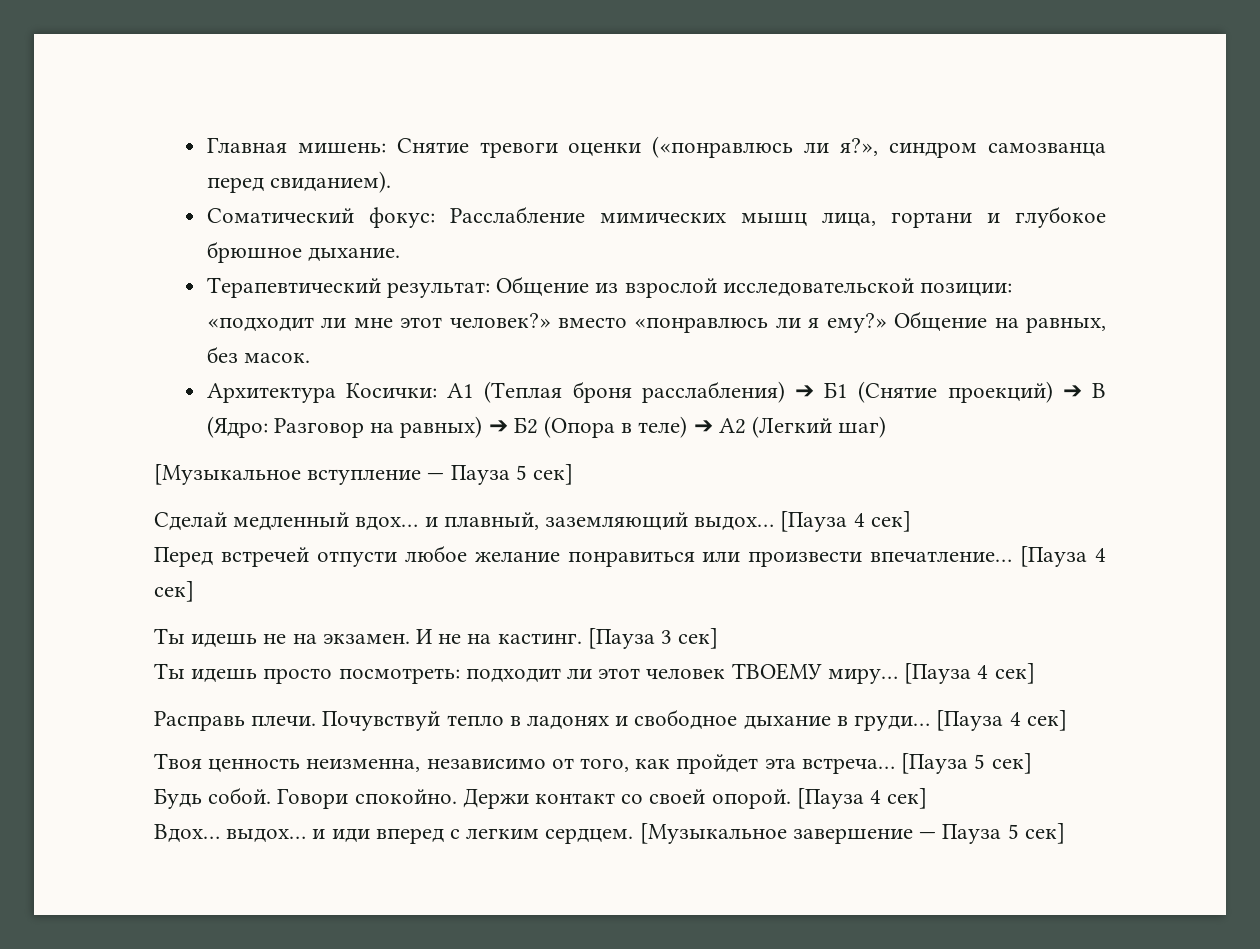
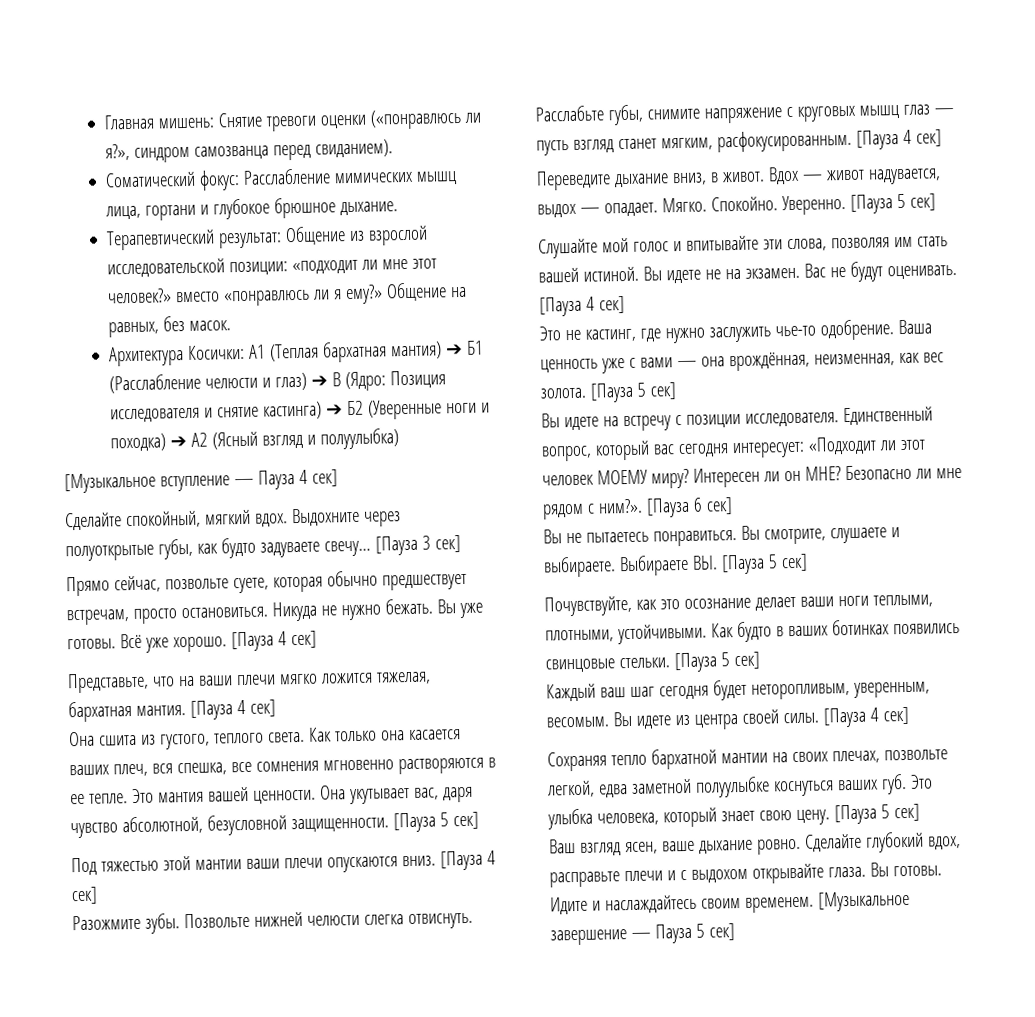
- Архитектура Косички: А1 (Теплая броня расслабления) ➔ Б1 (Снятие проекций) ➔ В (Ядро: Разговор на равных) ➔ Б2 (Опора в теле) ➔ А2 (Легкий шаг)
+ Архитектура Косички: А1 (Теплая бархатная мантия) ➔ Б1 (Расслабление челюсти и глаз) ➔ В (Ядро: Позиция исследователя и снятие кастинга) ➔ Б2 (Уверенные ноги и походка) ➔ А2 (Ясный взгляд и полуулыбка)
- [Музыкальное вступление — Пауза 5 сек]
- Сделай медленный вдох… и плавный, заземляющий выдох… [Пауза 4 сек]
- Перед встречей отпусти любое желание понравиться или произвести впечатление… [Пауза 4 сек]
- Ты идешь не на экзамен. И не на кастинг. [Пауза 3 сек]
- Ты идешь просто посмотреть: подходит ли этот человек ТВОЕМУ миру… [Пауза 4 сек]
- Расправь плечи. Почувствуй тепло в ладонях и свободное дыхание в груди… [Пауза 4 сек]
- Твоя ценность неизменна, независимо от того, как пройдет эта встреча… [Пауза 5 сек]
- Будь собой. Говори спокойно. Держи контакт со своей опорой. [Пауза 4 сек]
- Вдох… выдох… и иди вперед с легким сердцем.
+ [Музыкальное вступление — Пауза 4 сек]
+ Сделайте спокойный, мягкий вдох. Выдохните через полуоткрытые губы, как будто задуваете свечу… [Пауза 3 сек]
+ Прямо сейчас, позвольте суете, которая обычно предшествует встречам, просто остановиться. Никуда не нужно бежать. Вы уже готовы. Всё уже хорошо. [Пауза 4 сек]
+ Представьте, что на ваши плечи мягко ложится тяжелая, бархатная мантия. [Пауза 4 сек]
+ Она сшита из густого, теплого света. Как только она касается ваших плеч, вся спешка, все сомнения мгновенно растворяются в ее тепле. Это мантия вашей ценности. Она укутывает вас, даря чувство абсолютной, безусловной защищенности. [Пауза 5 сек]
+ Под тяжестью этой мантии ваши плечи опускаются вниз. [Пауза 4 сек]
+ Разожмите зубы. Позвольте нижней челюсти слегка отвиснуть. Расслабьте губы, снимите напряжение с круговых мышц глаз — пусть взгляд станет мягким, расфокусированным. [Пауза 4 сек]
+ Переведите дыхание вниз, в живот. Вдох — живот надувается, выдох — опадает. Мягко. Спокойно. Уверенно. [Пауза 5 сек]
+ Слушайте мой голос и впитывайте эти слова, позволяя им стать вашей истиной. Вы идете не на экзамен. Вас не будут оценивать. [Пауза 4 сек]
+ Это не кастинг, где нужно заслужить чье-то одобрение. Ваша ценность уже с вами — она врождённая, неизменная, как вес золота. [Пауза 5 сек]
+ Вы идете на встречу с позиции исследователя. Единственный вопрос, который вас сегодня интересует: «Подходит ли этот человек МОЕМУ миру? Интересен ли он МНЕ? Безопасно ли мне рядом с ним?». [Пауза 6 сек]
+ Вы не пытаетесь понравиться. Вы смотрите, слушаете и выбираете. Выбираете ВЫ. [Пауза 5 сек]
+ Почувствуйте, как это осознание делает ваши ноги теплыми, плотными, устойчивыми. Как будто в ваших ботинках появились свинцовые стельки. [Пауза 5 сек]
+ Каждый ваш шаг сегодня будет неторопливым, уверенным, весомым. Вы идете из центра своей силы. [Пауза 4 сек]
+ Сохраняя тепло бархатной мантии на своих плечах, позвольте легкой, едва заметной полуулыбке коснуться ваших губ. Это улыбка человека, который знает свою цену. [Пауза 5 сек]
+ Ваш взгляд ясен, ваше дыхание ровно. Сделайте глубокий вдох, расправьте плечи и с выдохом открывайте глаза. Вы готовы. Идите и наслаждайтесь своим временем.

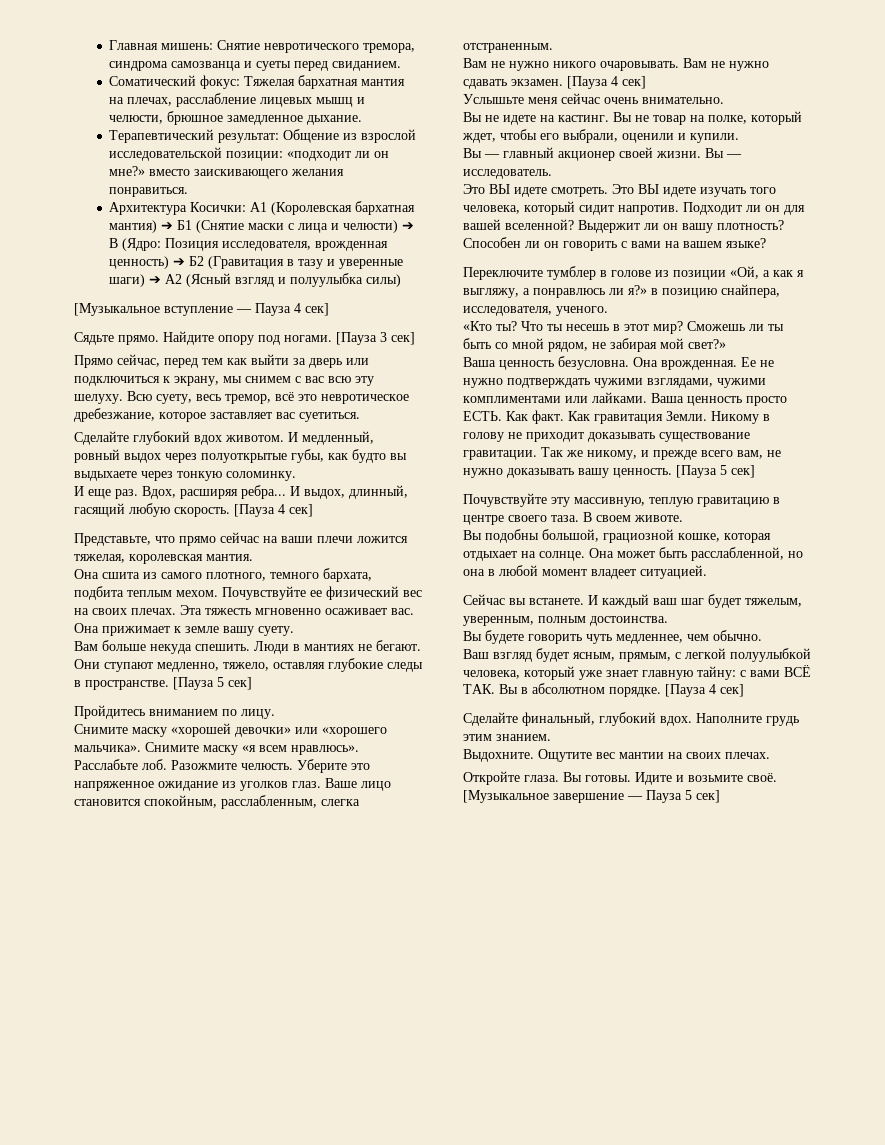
- Главная мишень: Снятие тревоги оценки («понравлюсь ли я?», синдром самозванца перед свиданием).
- Соматический фокус: Расслабление мимических мышц лица, гортани и глубокое брюшное дыхание.
+ Главная мишень: Снятие невротического тремора, синдрома самозванца и суеты перед свиданием.
+ Соматический фокус: Тяжелая бархатная мантия на плечах, расслабление лицевых мышц и челюсти, брюшное замедленное дыхание.
- Терапевтический результат: Общение из взрослой исследовательской позиции: «подходит ли мне этот человек?» вместо «понравлюсь ли я ему?» Общение на равных, без масок.
+ Терапевтический результат: Общение из взрослой исследовательской позиции: «подходит ли он мне?» вместо заискивающего желания понравиться.
- Архитектура Косички: А1 (Теплая бархатная мантия) ➔ Б1 (Расслабление челюсти и глаз) ➔ В (Ядро: Позиция исследователя и снятие кастинга) ➔ Б2 (Уверенные ноги и походка) ➔ А2 (Ясный взгляд и полуулыбка)
+ Архитектура Косички: А1 (Королевская бархатная мантия) ➔ Б1 (Снятие маски с лица и челюсти) ➔ В (Ядро: Позиция исследователя, врожденная ценность) ➔ Б2 (Гравитация в тазу и уверенные шаги) ➔ А2 (Ясный взгляд и полуулыбка силы)
- Сделайте спокойный, мягкий вдох. Выдохните через полуоткрытые губы, как будто задуваете свечу…
+ Сядьте прямо. Найдите опору под ногами.
- Прямо сейчас, позвольте суете, которая обычно предшествует встречам, просто остановиться. Никуда не нужно бежать. Вы уже готовы. Всё уже хорошо.
+ Прямо сейчас, перед тем как выйти за дверь или подключиться к экрану, мы снимем с вас всю эту шелуху. Всю суету, весь тремор, всё это невротическое дребезжание, которое заставляет вас суетиться.
+ Сделайте глубокий вдох животом. И медленный, ровный выдох через полуоткрытые губы, как будто вы выдыхаете через тонкую соломинку.
+ И еще раз. Вдох, расширяя ребра... И выдох, длинный, гасящий любую скорость.
- Представьте, что на ваши плечи мягко ложится тяжелая, бархатная мантия. [Пауза 4 сек]
- Она сшита из густого, теплого света. Как только она касается ваших плеч, вся спешка, все сомнения мгновенно растворяются в ее тепле. Это мантия вашей ценности. Она укутывает вас, даря чувство абсолютной, безусловной защищенности. [Пауза 5 сек]
- Под тяжестью этой мантии ваши плечи опускаются вниз. [Пауза 4 сек]
- Разожмите зубы. Позвольте нижней челюсти слегка отвиснуть. Расслабьте губы, снимите напряжение с круговых мышц глаз — пусть взгляд станет мягким, расфокусированным. [Пауза 4 сек]
- Переведите дыхание вниз, в живот. Вдох — живот надувается, выдох — опадает. Мягко. Спокойно. Уверенно. [Пауза 5 сек]
- Слушайте мой голос и впитывайте эти слова, позволяя им стать вашей истиной. Вы идете не на экзамен. Вас не будут оценивать. [Пауза 4 сек]
- Это не кастинг, где нужно заслужить чье-то одобрение. Ваша ценность уже с вами — она врождённая, неизменная, как вес золота. [Пауза 5 сек]
- Вы идете на встречу с позиции исследователя. Единственный вопрос, который вас сегодня интересует: «Подходит ли этот человек МОЕМУ миру? Интересен ли он МНЕ? Безопасно ли мне рядом с ним?». [Пауза 6 сек]
- Вы не пытаетесь понравиться. Вы смотрите, слушаете и выбираете. Выбираете ВЫ. [Пауза 5 сек]
- Почувствуйте, как это осознание делает ваши ноги теплыми, плотными, устойчивыми. Как будто в ваших ботинках появились свинцовые стельки. [Пауза 5 сек]
- Каждый ваш шаг сегодня будет неторопливым, уверенным, весомым. Вы идете из центра своей силы. [Пауза 4 сек]
- Сохраняя тепло бархатной мантии на своих плечах, позвольте легкой, едва заметной полуулыбке коснуться ваших губ. Это улыбка человека, который знает свою цену. [Пауза 5 сек]
- Ваш взгляд ясен, ваше дыхание ровно. Сделайте глубокий вдох, расправьте плечи и с выдохом открывайте глаза.
+ Представьте, что прямо сейчас на ваши плечи ложится тяжелая, королевская мантия.
+ Она сшита из самого плотного, темного бархата, подбита теплым мехом. Почувствуйте ее физический вес на своих плечах. Эта тяжесть мгновенно осаживает вас. Она прижимает к земле вашу суету.
+ Вам больше некуда спешить. Люди в мантиях не бегают. Они ступают медленно, тяжело, оставляя глубокие следы в пространстве. [Пауза 5 сек]
+ Пройдитесь вниманием по лицу.
+ Снимите маску «хорошей девочки» или «хорошего мальчика». Снимите маску «я всем нравлюсь». Расслабьте лоб. Разожмите челюсть. Уберите это напряженное ожидание из уголков глаз. Ваше лицо становится спокойным, расслабленным, слегка отстраненным.
+ Вам не нужно никого очаровывать. Вам не нужно сдавать экзамен. [Пауза 4 сек]
+ Услышьте меня сейчас очень внимательно.
+ Вы не идете на кастинг. Вы не товар на полке, который ждет, чтобы его выбрали, оценили и купили.
+ Вы — главный акционер своей жизни. Вы — исследователь.
+ Это ВЫ идете смотреть. Это ВЫ идете изучать того человека, который сидит напротив. Подходит ли он для вашей вселенной? Выдержит ли он вашу плотность? Способен ли он говорить с вами на вашем языке?
+ Переключите тумблер в голове из позиции «Ой, а как я выгляжу, а понравлюсь ли я?» в позицию снайпера, исследователя, ученого.
+ «Кто ты? Что ты несешь в этот мир? Сможешь ли ты быть со мной рядом, не забирая мой свет?»
+ Ваша ценность безусловна. Она врожденная. Ее не нужно подтверждать чужими взглядами, чужими комплиментами или лайками. Ваша ценность просто ЕСТЬ. Как факт. Как гравитация Земли. Никому в голову не приходит доказывать существование гравитации. Так же никому, и прежде всего вам, не нужно доказывать вашу ценность. [Пауза 5 сек]
+ Почувствуйте эту массивную, теплую гравитацию в центре своего таза. В своем животе.
+ Вы подобны большой, грациозной кошке, которая отдыхает на солнце. Она может быть расслабленной, но она в любой момент владеет ситуацией.
+ Сейчас вы встанете. И каждый ваш шаг будет тяжелым, уверенным, полным достоинства.
+ Вы будете говорить чуть медленнее, чем обычно.
+ Ваш взгляд будет ясным, прямым, с легкой полуулыбкой человека, который уже знает главную тайну: с вами ВСЁ ТАК. Вы в абсолютном порядке. [Пауза 4 сек]
+ Сделайте финальный, глубокий вдох. Наполните грудь этим знанием.
+ Выдохните. Ощутите вес мантии на своих плечах.
+ Откройте глаза.
- Идите и наслаждайтесь своим временем.
+ Идите и возьмите своё.

